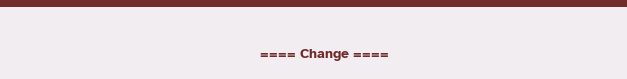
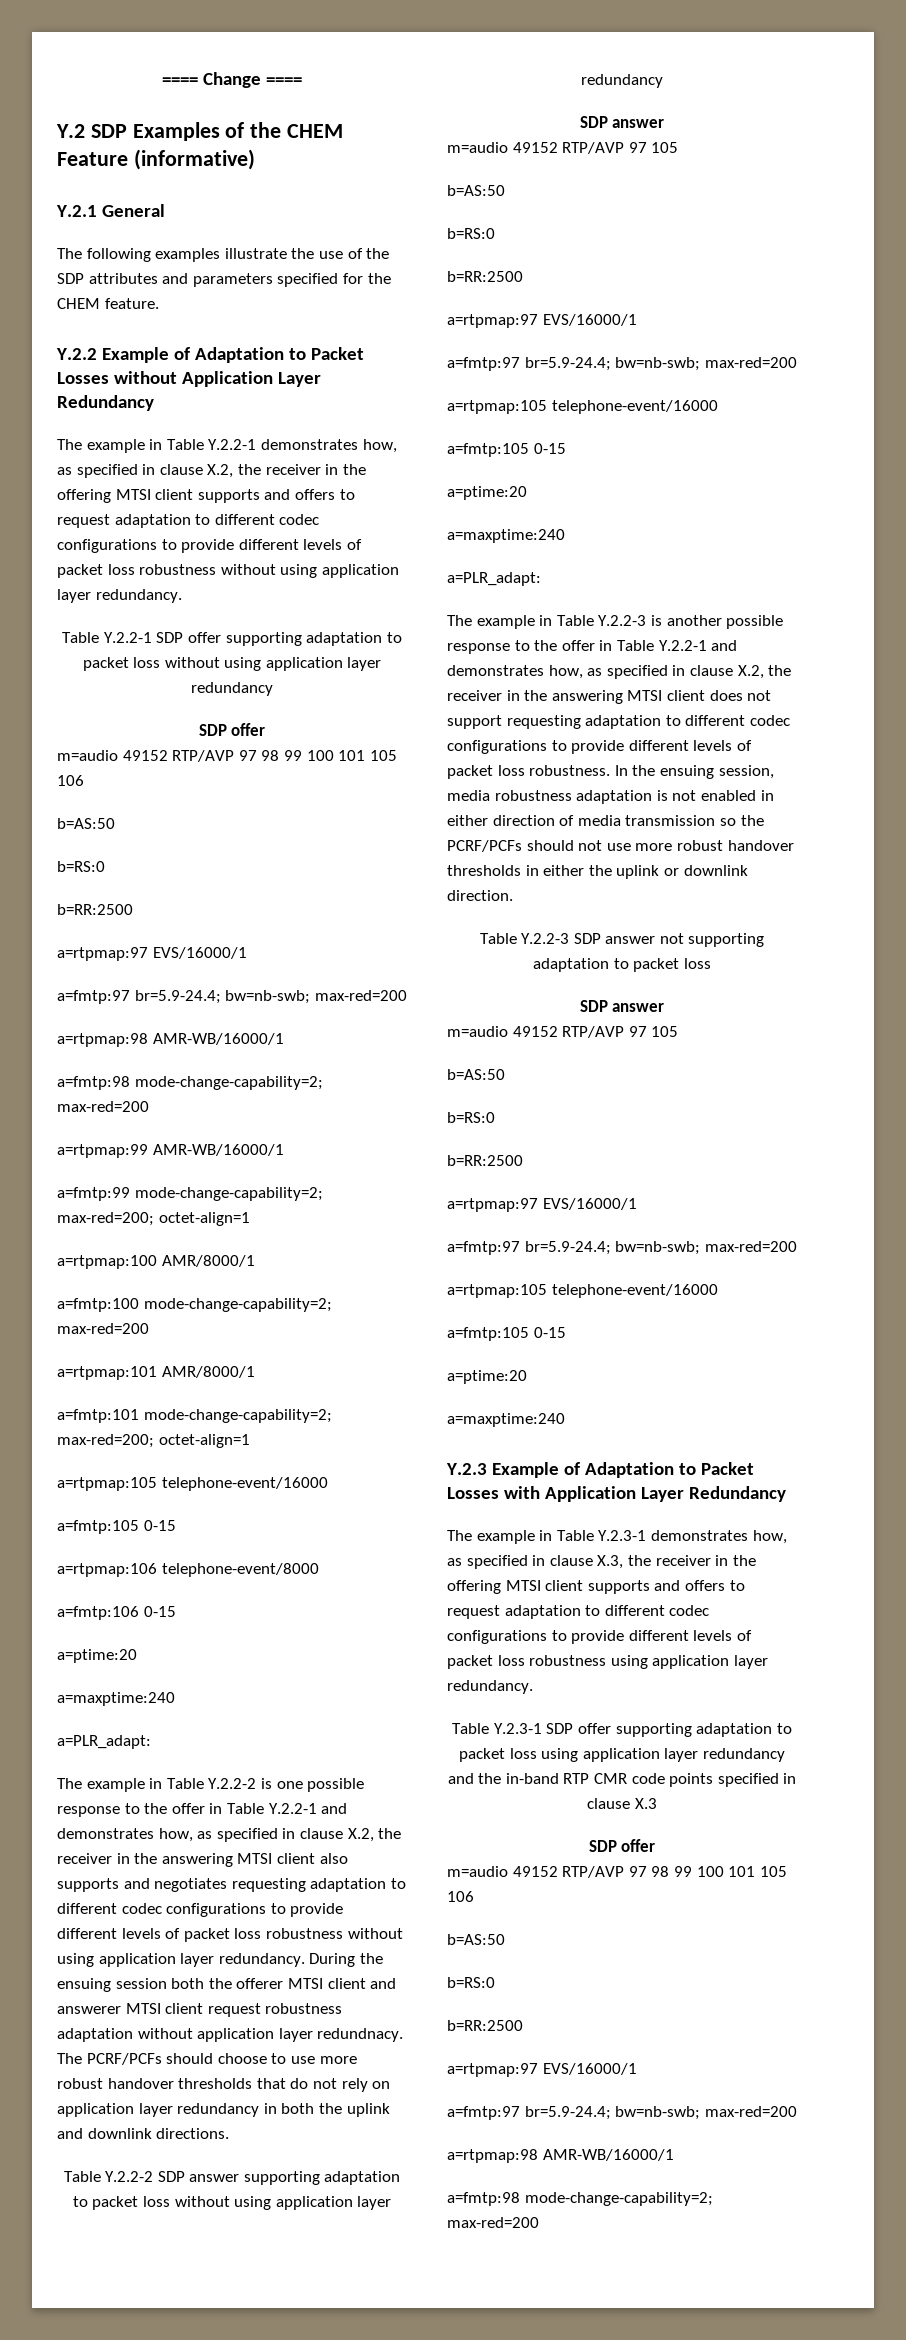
+ Y.2 SDP Examples of the CHEM Feature (informative)
+ Y.2.1 General
+ The following examples illustrate the use of the SDP attributes and parameters specified for the CHEM feature.
+ Y.2.2 Example of Adaptation to Packet Losses without Application Layer Redundancy
+ The example in Table Y.2.2-1 demonstrates how, as specified in clause X.2, the receiver in the offering MTSI client supports and offers to request adaptation to different codec configurations to provide different levels of packet loss robustness without using application layer redundancy.
+ Table Y.2.2-1 SDP offer supporting adaptation to packet loss without using application layer redundancy
+ SDP offer
+ m=audio 49152 RTP/AVP 97 98 99 100 101 105 106
+ b=AS:50
+ b=RS:0
+ b=RR:2500
+ a=rtpmap:97 EVS/16000/1
+ a=fmtp:97 br=5.9-24.4; bw=nb-swb; max-red=200
+ a=rtpmap:98 AMR-WB/16000/1
+ a=fmtp:98 mode-change-capability=2; max-red=200
+ a=rtpmap:99 AMR-WB/16000/1
+ a=fmtp:99 mode-change-capability=2; max-red=200; octet-align=1
+ a=rtpmap:100 AMR/8000/1
+ a=fmtp:100 mode-change-capability=2; max-red=200
+ a=rtpmap:101 AMR/8000/1
+ a=fmtp:101 mode-change-capability=2; max-red=200; octet-align=1
+ a=rtpmap:105 telephone-event/16000
+ a=fmtp:105 0-15
+ a=rtpmap:106 telephone-event/8000
+ a=fmtp:106 0-15
+ a=ptime:20
+ a=maxptime:240
+ a=PLR_adapt:
+ The example in Table Y.2.2-2 is one possible response to the offer in Table Y.2.2-1 and demonstrates how, as specified in clause X.2, the receiver in the answering MTSI client also supports and negotiates requesting adaptation to different codec configurations to provide different levels of packet loss robustness without using application layer redundancy. During the ensuing session both the offerer MTSI client and answerer MTSI client request robustness adaptation without application layer redundnacy. The PCRF/PCFs should choose to use more robust handover thresholds that do not rely on application layer redundancy in both the uplink and downlink directions.
+ Table Y.2.2-2 SDP answer supporting adaptation to packet loss without using application layer redundancy
+ SDP answer
+ m=audio 49152 RTP/AVP 97 105
+ b=AS:50
+ b=RS:0
+ b=RR:2500
+ a=rtpmap:97 EVS/16000/1
+ a=fmtp:97 br=5.9-24.4; bw=nb-swb; max-red=200
+ a=rtpmap:105 telephone-event/16000
+ a=fmtp:105 0-15
+ a=ptime:20
+ a=maxptime:240
+ a=PLR_adapt:
+ The example in Table Y.2.2-3 is another possible response to the offer in Table Y.2.2-1 and demonstrates how, as specified in clause X.2, the receiver in the answering MTSI client does not support requesting adaptation to different codec configurations to provide different levels of packet loss robustness. In the ensuing session, media robustness adaptation is not enabled in either direction of media transmission so the PCRF/PCFs should not use more robust handover thresholds in either the uplink or downlink direction.
+ Table Y.2.2-3 SDP answer not supporting adaptation to packet loss
+ SDP answer
+ m=audio 49152 RTP/AVP 97 105
+ b=AS:50
+ b=RS:0
+ b=RR:2500
+ a=rtpmap:97 EVS/16000/1
+ a=fmtp:97 br=5.9-24.4; bw=nb-swb; max-red=200
+ a=rtpmap:105 telephone-event/16000
+ a=fmtp:105 0-15
+ a=ptime:20
+ a=maxptime:240
+ Y.2.3 Example of Adaptation to Packet Losses with Application Layer Redundancy
+ The example in Table Y.2.3-1 demonstrates how, as specified in clause X.3, the receiver in the offering MTSI client supports and offers to request adaptation to different codec configurations to provide different levels of packet loss robustness using application layer redundancy.
+ Table Y.2.3-1 SDP offer supporting adaptation to packet loss using application layer redundancy and the in-band RTP CMR code points specified in clause X.3
+ SDP offer
+ m=audio 49152 RTP/AVP 97 98 99 100 101 105 106
+ b=AS:50
+ b=RS:0
+ b=RR:2500
+ a=rtpmap:97 EVS/16000/1
+ a=fmtp:97 br=5.9-24.4; bw=nb-swb; max-red=200
+ a=rtpmap:98 AMR-WB/16000/1
+ a=fmtp:98 mode-change-capability=2; max-red=200

